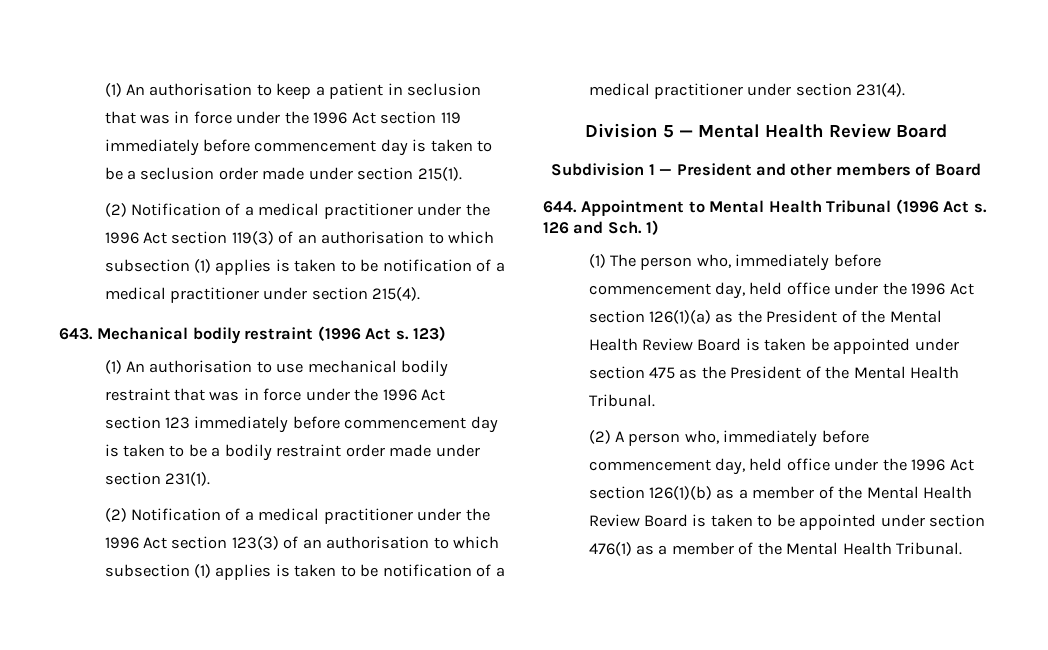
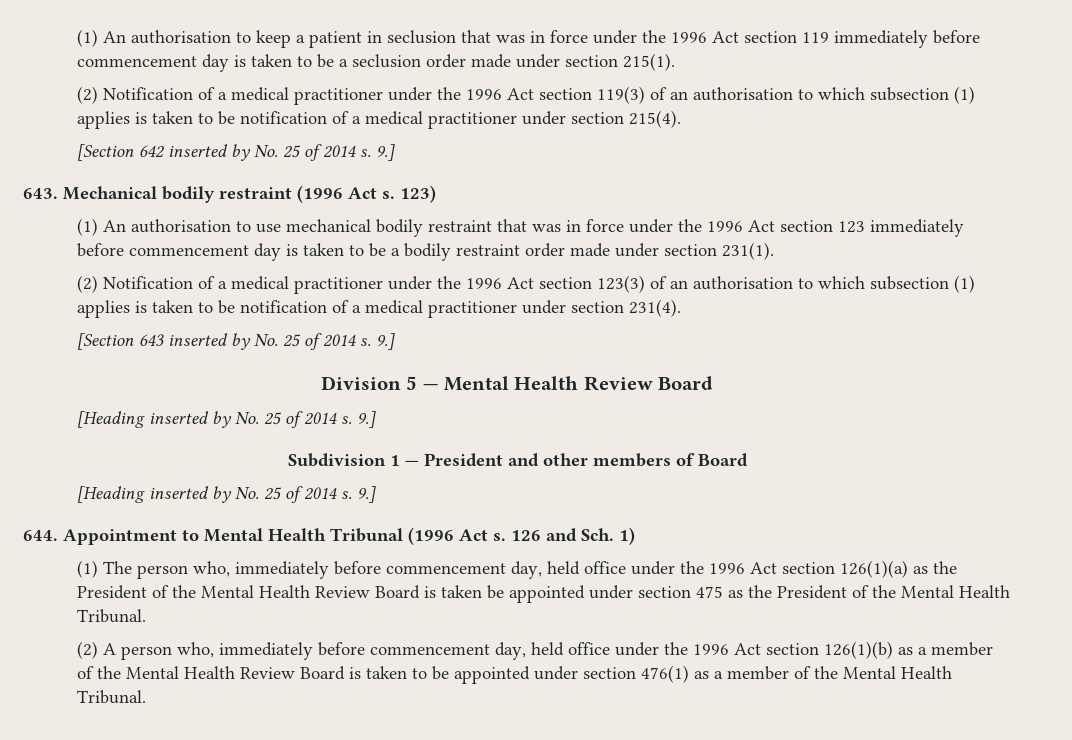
+ [Section 642 inserted by No. 25 of 2014 s. 9.]
+ [Section 643 inserted by No. 25 of 2014 s. 9.]
  Division 5 — Mental Health Review Board
+ [Heading inserted by No. 25 of 2014 s. 9.]
  Subdivision 1 — President and other members of Board
+ [Heading inserted by No. 25 of 2014 s. 9.]

